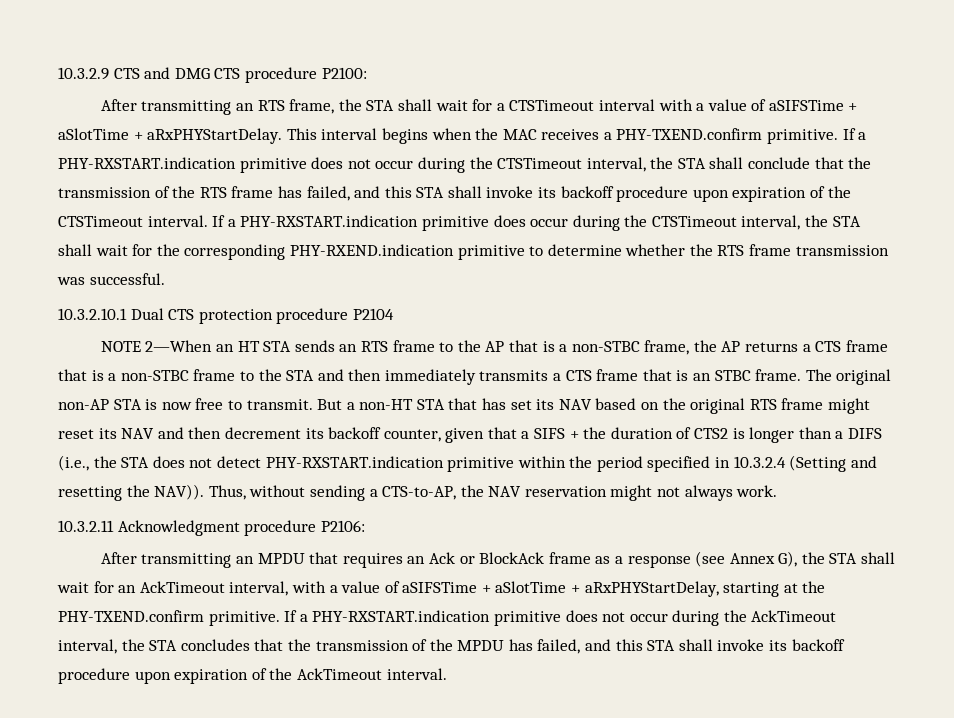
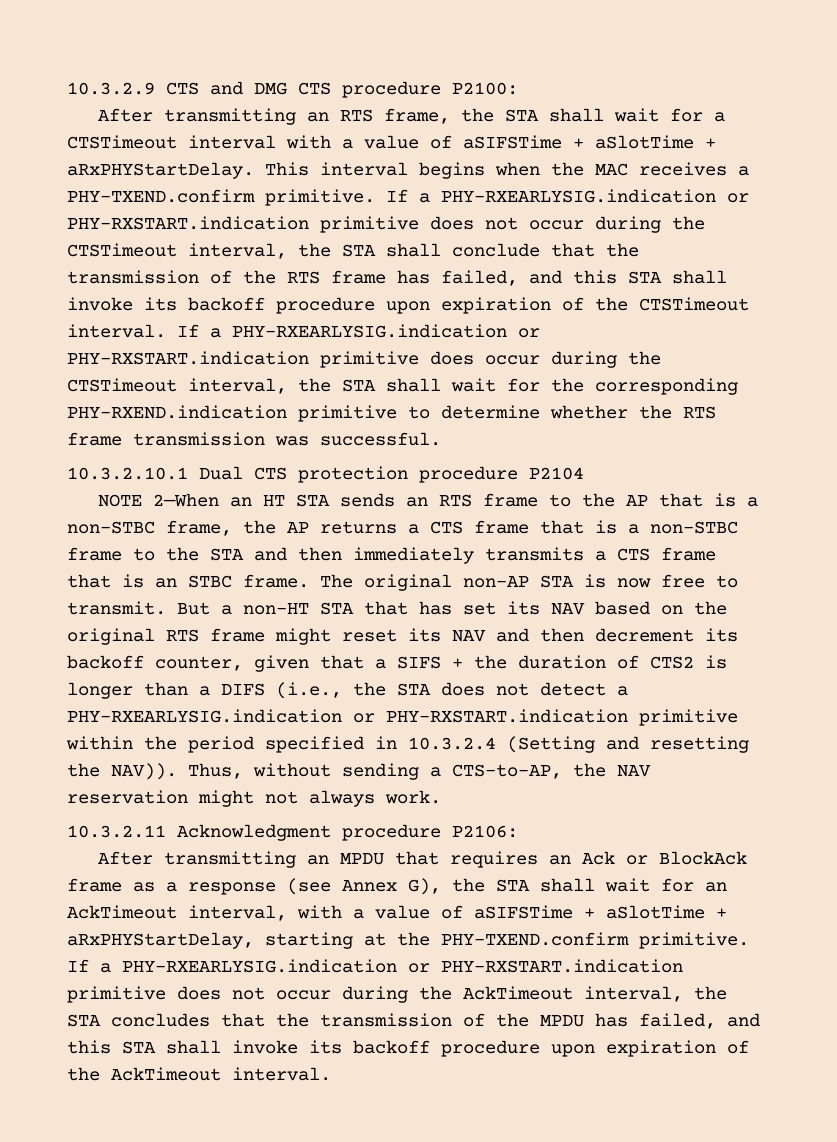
- If a PHY-RXSTART.indication primitive does not occur during the CTSTimeout interval, the STA shall conclude that the transmission of the RTS frame has failed, and this STA shall invoke its backoff procedure upon expiration of the CTSTimeout interval.
+ If a PHY-RXEARLYSIG.indication or PHY-RXSTART.indication primitive does not occur during the CTSTimeout interval, the STA shall conclude that the transmission of the RTS frame has failed, and this STA shall invoke its backoff procedure upon expiration of the CTSTimeout interval.
- If a PHY-RXSTART.indication primitive does occur during the CTSTimeout interval, the STA shall wait for the corresponding PHY-RXEND.indication primitive to determine whether the RTS frame transmission was successful.
+ If a PHY-RXEARLYSIG.indication or PHY-RXSTART.indication primitive does occur during the CTSTimeout interval, the STA shall wait for the corresponding PHY-RXEND.indication primitive to determine whether the RTS frame transmission was successful.
- But a non-HT STA that has set its NAV based on the original RTS frame might reset its NAV and then decrement its backoff counter, given that a SIFS + the duration of CTS2 is longer than a DIFS (i.e., the STA does not detect PHY-RXSTART.indication primitive within the period specified in 10.3.2.4 (Setting and resetting the NAV)).
+ But a non-HT STA that has set its NAV based on the original RTS frame might reset its NAV and then decrement its backoff counter, given that a SIFS + the duration of CTS2 is longer than a DIFS (i.e., the STA does not detect a PHY-RXEARLYSIG.indication or PHY-RXSTART.indication primitive within the period specified in 10.3.2.4 (Setting and resetting the NAV)).
- If a PHY-RXSTART.indication primitive does not occur during the AckTimeout interval, the STA concludes that the transmission of the MPDU has failed, and this STA shall invoke its backoff procedure upon expiration of the AckTimeout interval.
+ If a PHY-RXEARLYSIG.indication or PHY-RXSTART.indication primitive does not occur during the AckTimeout interval, the STA concludes that the transmission of the MPDU has failed, and this STA shall invoke its backoff procedure upon expiration of the AckTimeout interval.

